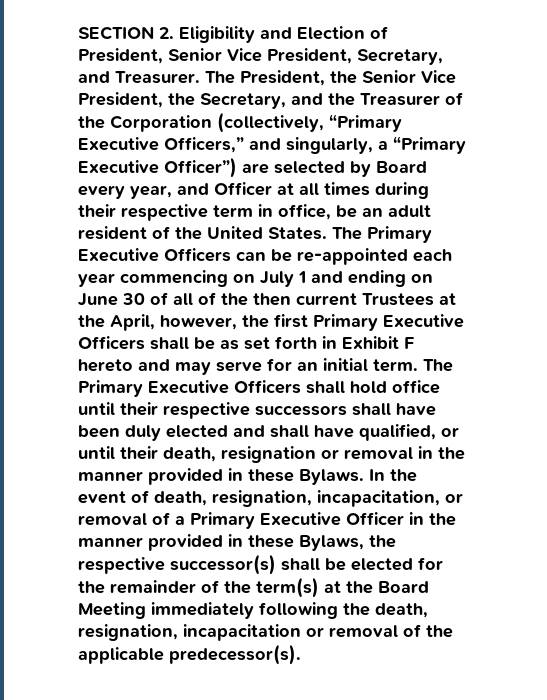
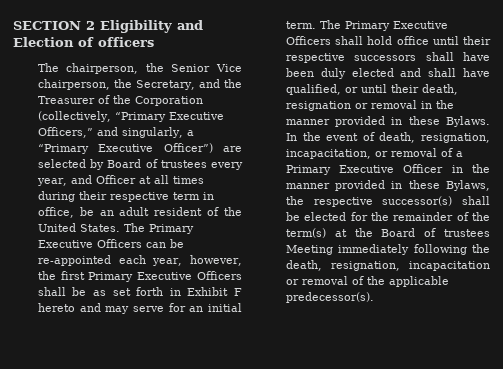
- SECTION 2. Eligibility and Election of President, Senior Vice President, Secretary, and Treasurer. The President, the Senior Vice President, the Secretary, and the Treasurer of the Corporation (collectively, “Primary Executive Officers,” and singularly, a “Primary Executive Officer”) are selected by Board every year, and Officer at all times during their respective term in office, be an adult resident of the United States.
+ SECTION 2 Eligibility and Election of officers
+ The chairperson, the Senior Vice chairperson, the Secretary, and the Treasurer of the Corporation (collectively, “Primary Executive Officers,” and singularly, a “Primary Executive Officer”) are selected by Board of trustees every year, and Officer at all times during their respective term in office, be an adult resident of the United States.
- The Primary Executive Officers can be re-appointed each year commencing on July 1 and ending on June 30 of all of the then current Trustees at the April, however, the first Primary Executive Officers shall be as set forth in Exhibit F hereto and may serve for an initial term.
+ The Primary Executive Officers can be re-appointed each year, however, the first Primary Executive Officers shall be as set forth in Exhibit F hereto and may serve for an initial term.
- In the event of death, resignation, incapacitation, or removal of a Primary Executive Officer in the manner provided in these Bylaws, the respective successor(s) shall be elected for the remainder of the term(s) at the Board Meeting immediately following the death, resignation, incapacitation or removal of the applicable predecessor(s).
+ In the event of death, resignation, incapacitation, or removal of a Primary Executive Officer in the manner provided in these Bylaws, the respective successor(s) shall be elected for the remainder of the term(s) at the Board of trustees Meeting immediately following the death, resignation, incapacitation or removal of the applicable predecessor(s).

